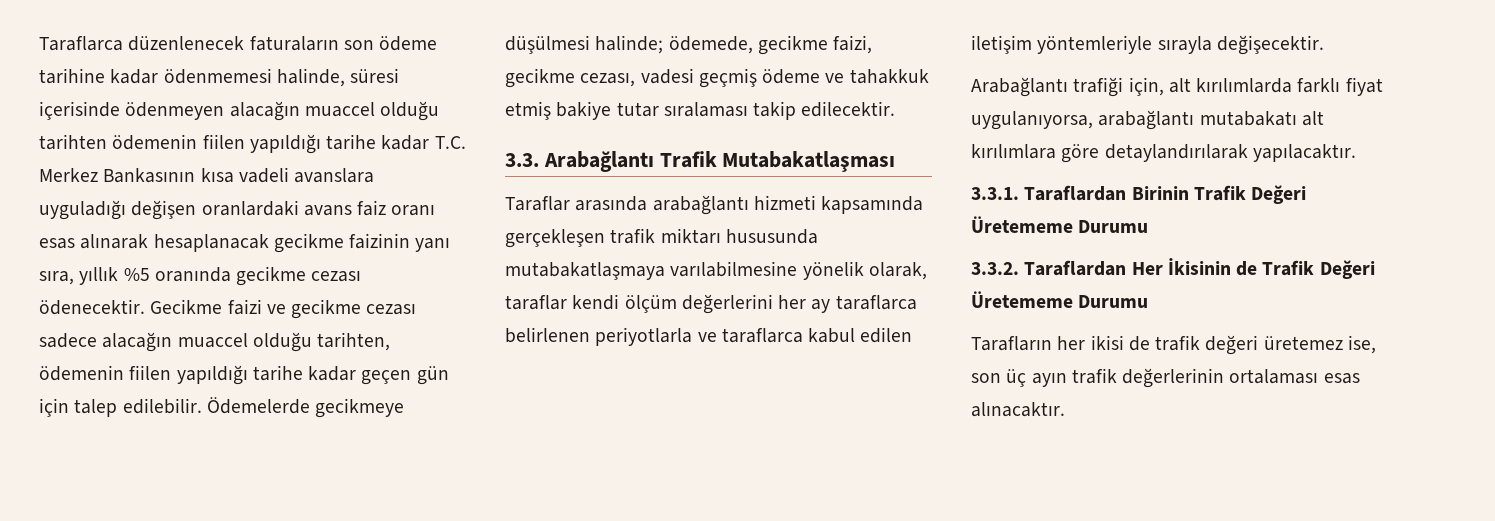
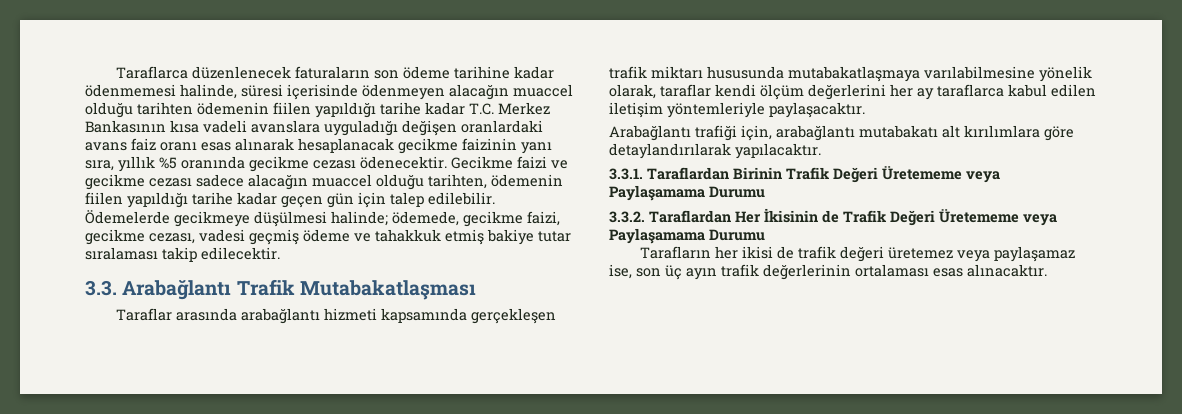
- Taraflar arasında arabağlantı hizmeti kapsamında gerçekleşen trafik miktarı hususunda mutabakatlaşmaya varılabilmesine yönelik olarak, taraflar kendi ölçüm değerlerini her ay taraflarca belirlenen periyotlarla ve taraflarca kabul edilen iletişim yöntemleriyle sırayla değişecektir.
+ Taraflar arasında arabağlantı hizmeti kapsamında gerçekleşen trafik miktarı hususunda mutabakatlaşmaya varılabilmesine yönelik olarak, taraflar kendi ölçüm değerlerini her ay taraflarca kabul edilen iletişim yöntemleriyle paylaşacaktır.
- Arabağlantı trafiği için, alt kırılımlarda farklı fiyat uygulanıyorsa, arabağlantı mutabakatı alt kırılımlara göre detaylandırılarak yapılacaktır.
+ Arabağlantı trafiği için, arabağlantı mutabakatı alt kırılımlara göre detaylandırılarak yapılacaktır.
- 3.3.1. Taraflardan Birinin Trafik Değeri Üretememe Durumu
+ 3.3.1. Taraflardan Birinin Trafik Değeri Üretememe veya Paylaşamama Durumu
- 3.3.2. Taraflardan Her İkisinin de Trafik Değeri Üretememe Durumu
+ 3.3.2. Taraflardan Her İkisinin de Trafik Değeri Üretememe veya Paylaşamama Durumu
- Tarafların her ikisi de trafik değeri üretemez ise, son üç ayın trafik değerlerinin ortalaması esas alınacaktır.
+ Tarafların her ikisi de trafik değeri üretemez veya paylaşamaz ise, son üç ayın trafik değerlerinin ortalaması esas alınacaktır.

